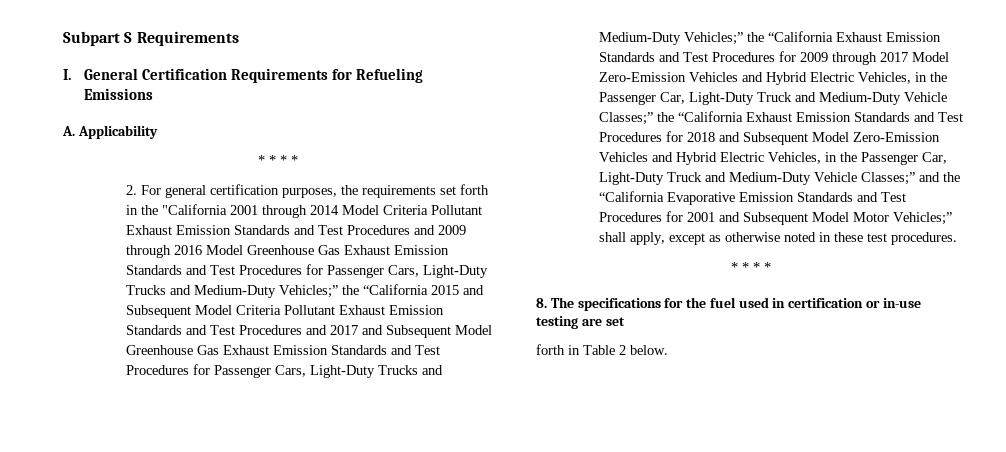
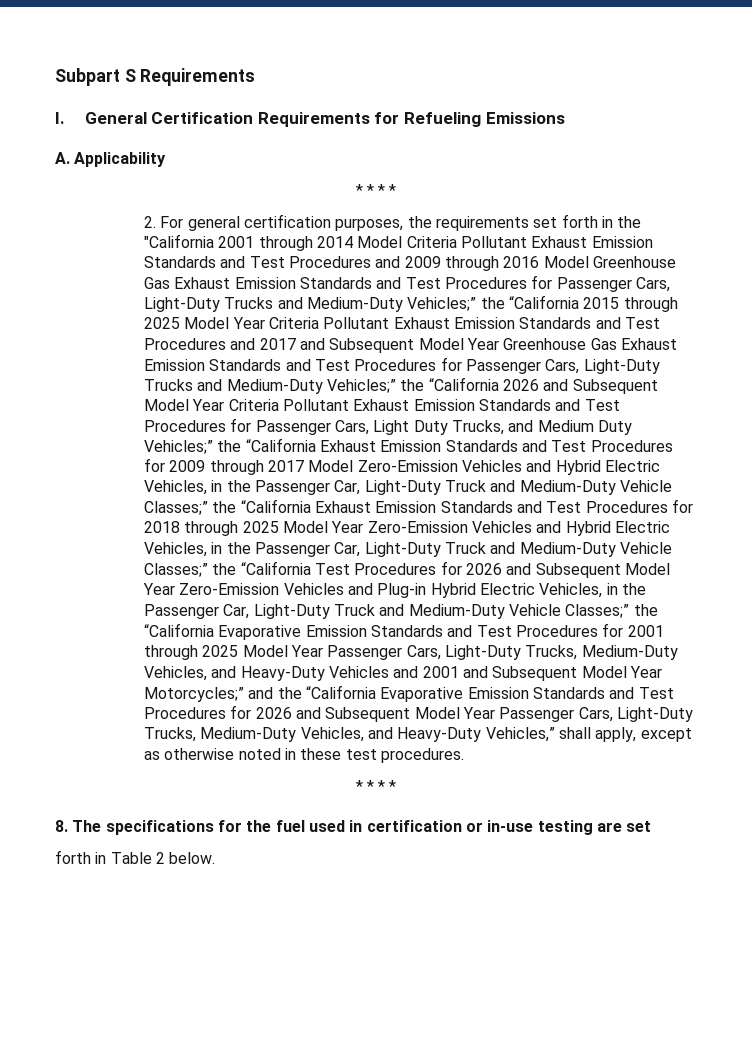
- the “California 2015 and Subsequent Model Criteria Pollutant Exhaust Emission Standards and Test Procedures and 2017 and Subsequent Model Greenhouse Gas Exhaust Emission Standards and Test Procedures for Passenger Cars, Light-Duty Trucks and Medium-Duty Vehicles;”
+ the “California 2015 through 2025 Model Year Criteria Pollutant Exhaust Emission Standards and Test Procedures and 2017 and Subsequent Model Year Greenhouse Gas Exhaust Emission Standards and Test Procedures for Passenger Cars, Light-Duty Trucks and Medium-Duty Vehicles;”
- the “California Exhaust Emission Standards and Test Procedures for 2009 through 2017 Model Zero-Emission Vehicles and Hybrid Electric Vehicles, in the Passenger Car, Light-Duty Truck and Medium-Duty Vehicle Classes;”
+ the “California 2026 and Subsequent Model Year Criteria Pollutant Exhaust Emission Standards and Test Procedures for Passenger Cars, Light Duty Trucks, and Medium Duty Vehicles;” the “California Exhaust Emission Standards and Test Procedures for 2009 through 2017 Model Zero-Emission Vehicles and Hybrid Electric Vehicles, in the Passenger Car, Light-Duty Truck and Medium-Duty Vehicle Classes;”
- the “California Exhaust Emission Standards and Test Procedures for 2018 and Subsequent Model Zero-Emission Vehicles and Hybrid Electric Vehicles, in the Passenger Car, Light-Duty Truck and Medium-Duty Vehicle Classes;”
+ the “California Exhaust Emission Standards and Test Procedures for 2018 through 2025 Model Year Zero-Emission Vehicles and Hybrid Electric Vehicles, in the Passenger Car, Light-Duty Truck and Medium-Duty Vehicle Classes;”
+ the “California Test Procedures for 2026 and Subsequent Model Year Zero-Emission Vehicles and Plug-in Hybrid Electric Vehicles, in the Passenger Car, Light-Duty Truck and Medium-Duty Vehicle Classes;” the “California Evaporative Emission Standards and Test Procedures for 2001 through 2025 Model Year Passenger Cars, Light-Duty Trucks, Medium-Duty Vehicles, and Heavy-Duty Vehicles and 2001 and Subsequent Model Year Motorcycles;”
- and the “California Evaporative Emission Standards and Test Procedures for 2001 and Subsequent Model Motor Vehicles;” shall apply, except as otherwise noted in these test procedures.
+ and the “California Evaporative Emission Standards and Test Procedures for 2026 and Subsequent Model Year Passenger Cars, Light-Duty Trucks, Medium-Duty Vehicles, and Heavy-Duty Vehicles,” shall apply, except as otherwise noted in these test procedures.

